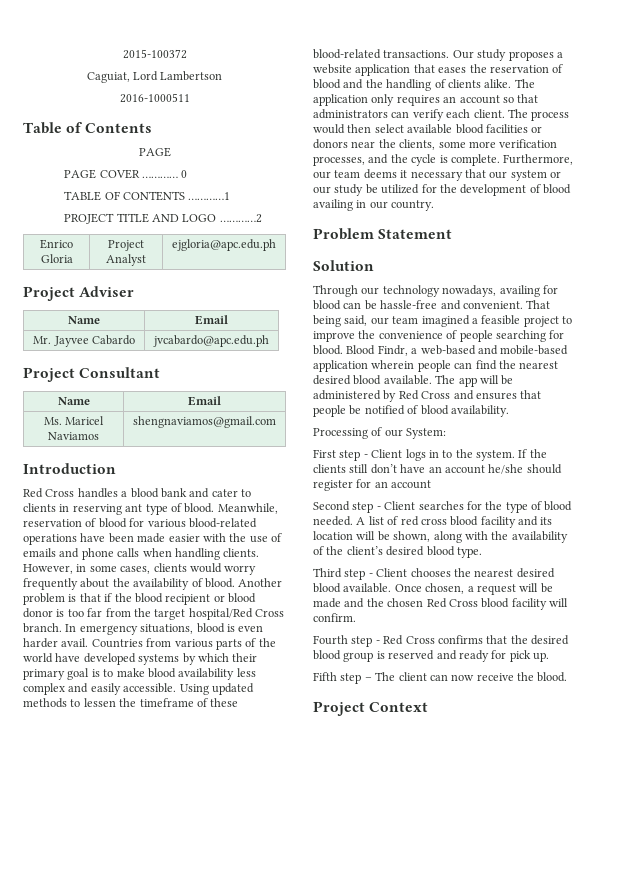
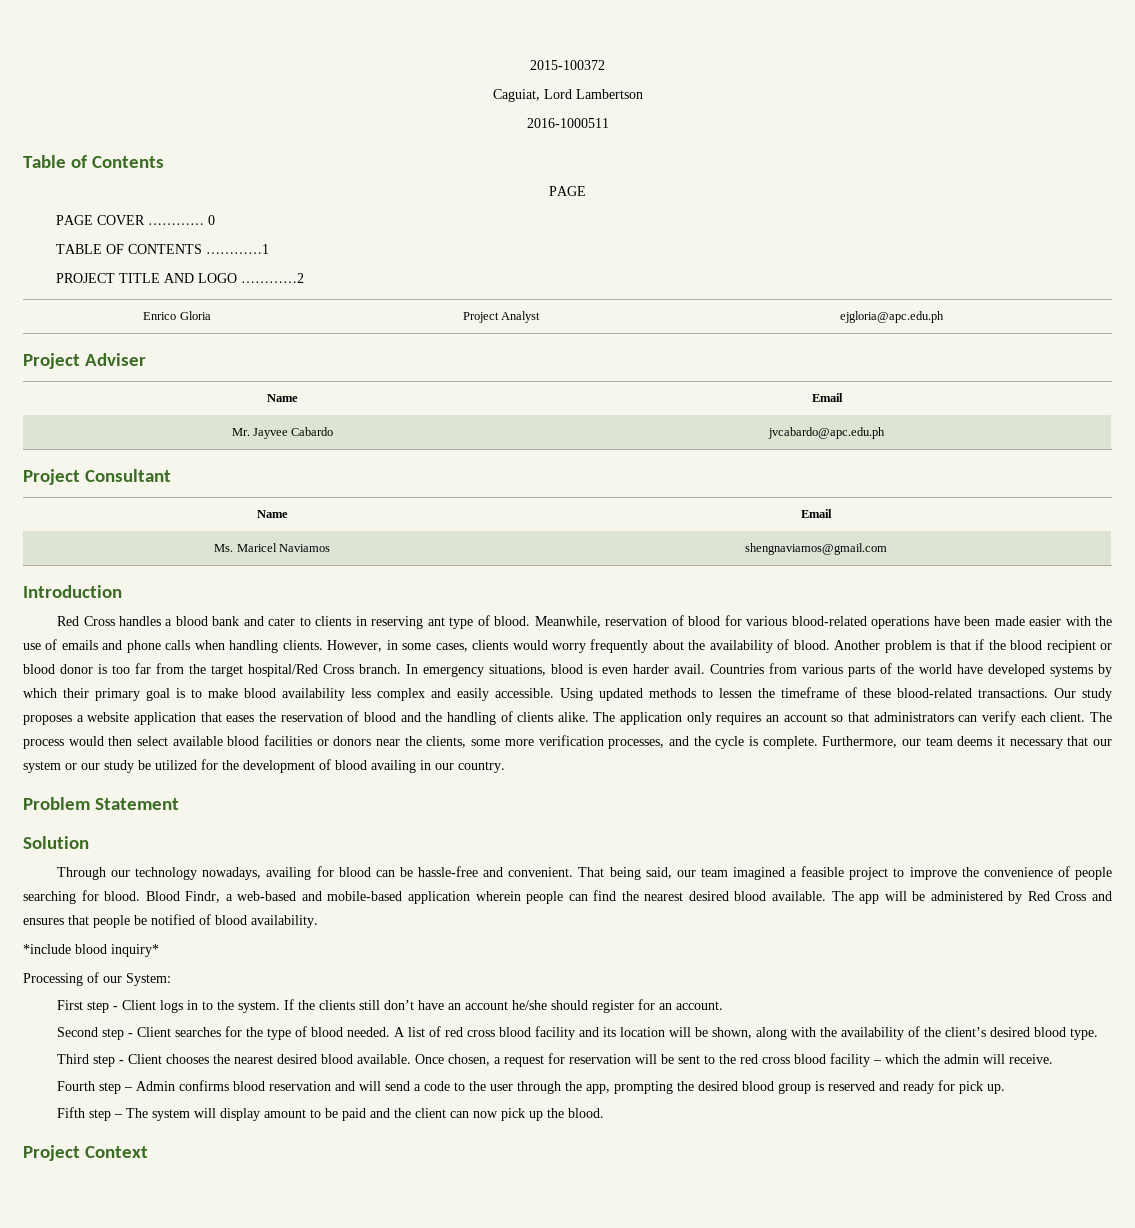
+ *include blood inquiry*
- If the clients still don’t have an account he/she should register for an account
+ If the clients still don’t have an account he/she should register for an account.
- Once chosen, a request will be made and the chosen Red Cross blood facility will confirm.
- Fourth step - Red Cross confirms that the desired blood group is reserved and ready for pick up.
+ Once chosen, a request for reservation will be sent to the red cross blood facility – which the admin will receive.
+ Fourth step – Admin confirms blood reservation and will send a code to the user through the app, prompting the desired blood group is reserved and ready for pick up.
- Fifth step – The client can now receive the blood.
+ Fifth step – The system will display amount to be paid and the client can now pick up the blood.

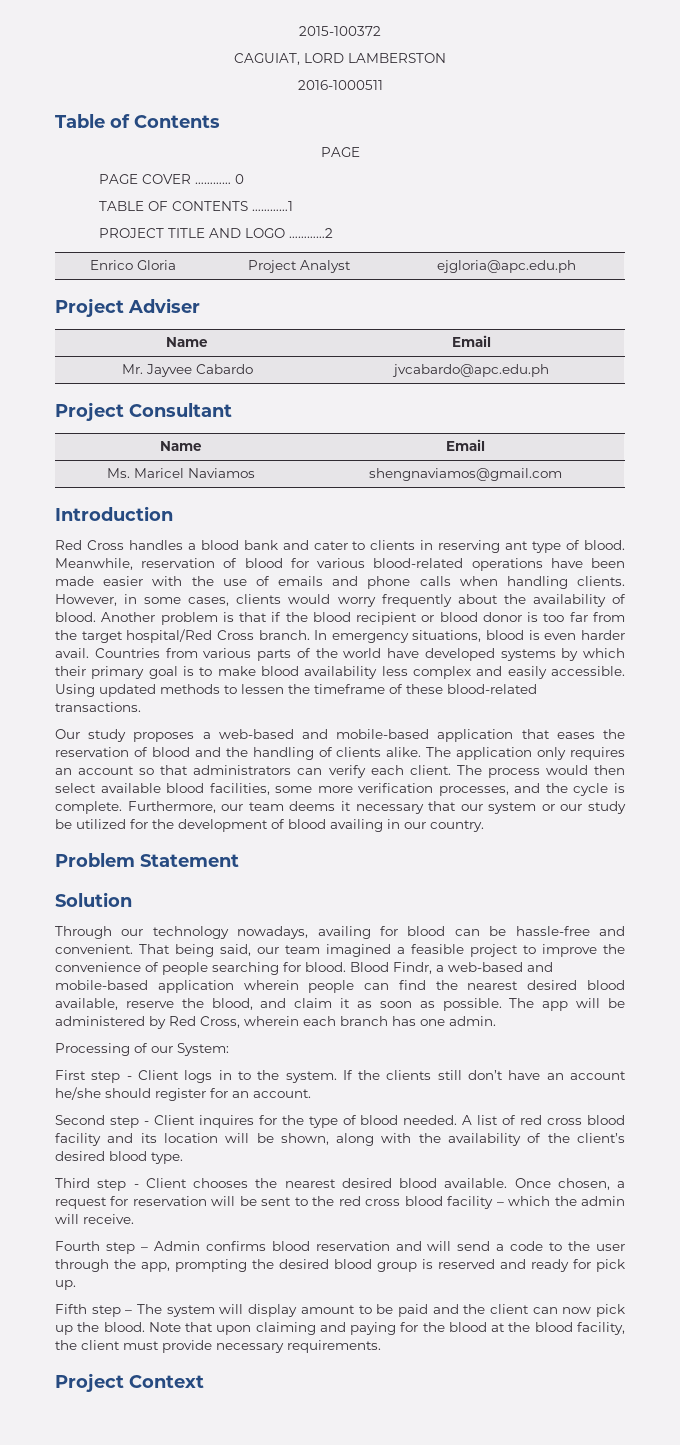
- Caguiat, Lord Lambertson
+ CAGUIAT, LORD LAMBERSTON
- Using updated methods to lessen the timeframe of these blood-related transactions. Our study proposes a website application that eases the reservation of blood and the handling of clients alike.
+ Using updated methods to lessen the timeframe of these blood-related transactions.
+ Our study proposes a web-based and mobile-based application that eases the reservation of blood and the handling of clients alike.
- The process would then select available blood facilities or donors near the clients, some more verification processes, and the cycle is complete.
+ The process would then select available blood facilities, some more verification processes, and the cycle is complete.
- Blood Findr, a web-based and mobile-based application wherein people can find the nearest desired blood available.
+ Blood Findr, a web-based and mobile-based application wherein people can find the nearest desired blood available, reserve the blood, and claim it as soon as possible.
- The app will be administered by Red Cross and ensures that people be notified of blood availability.
- *include blood inquiry*
+ The app will be administered by Red Cross, wherein each branch has one admin.
- Second step - Client searches for the type of blood needed.
+ Second step - Client inquires for the type of blood needed.
+ Note that upon claiming and paying for the blood at the blood facility, the client must provide necessary requirements.

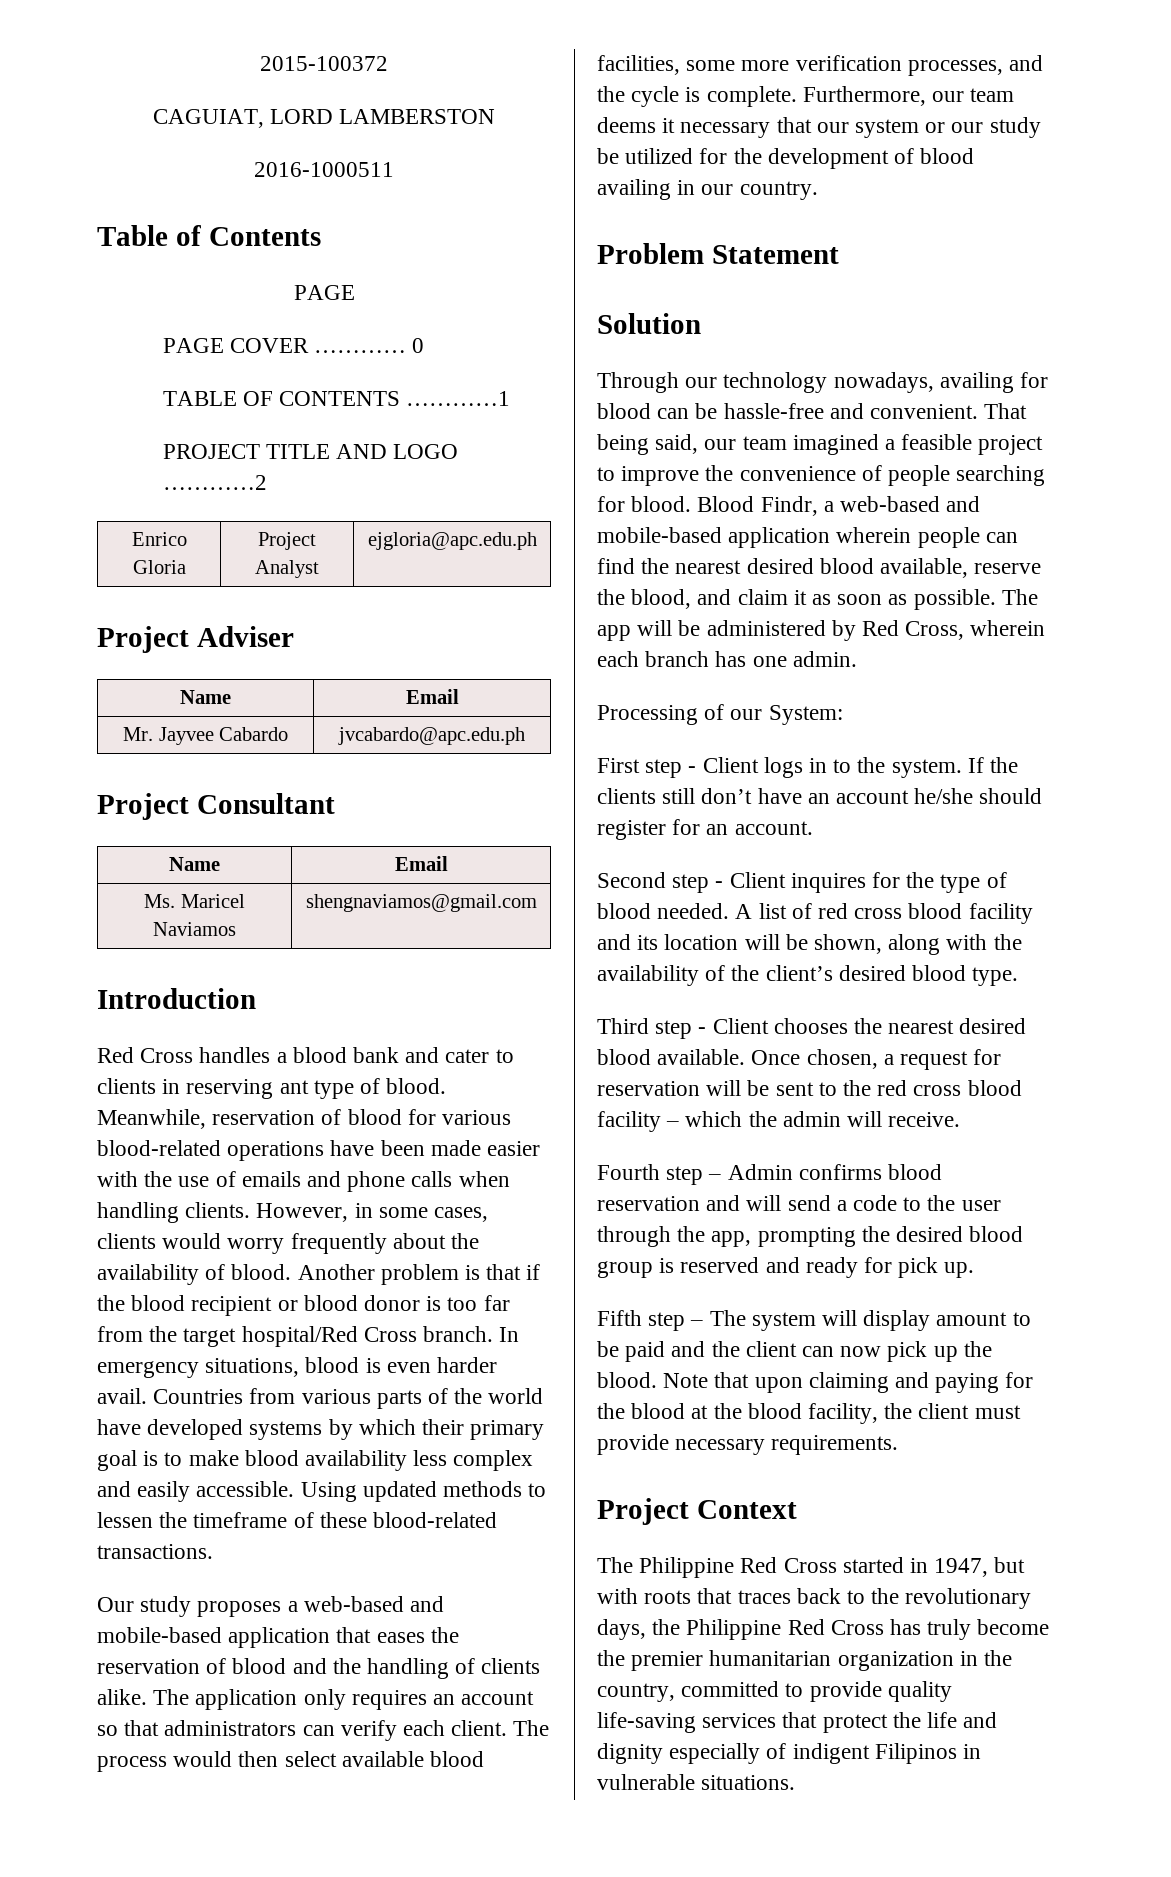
+ The Philippine Red Cross started in 1947, but with roots that traces back to the revolutionary days, the Philippine Red Cross has truly become the premier humanitarian organization in the country, committed to provide quality life-saving services that protect the life and dignity especially of indigent Filipinos in vulnerable situations.

